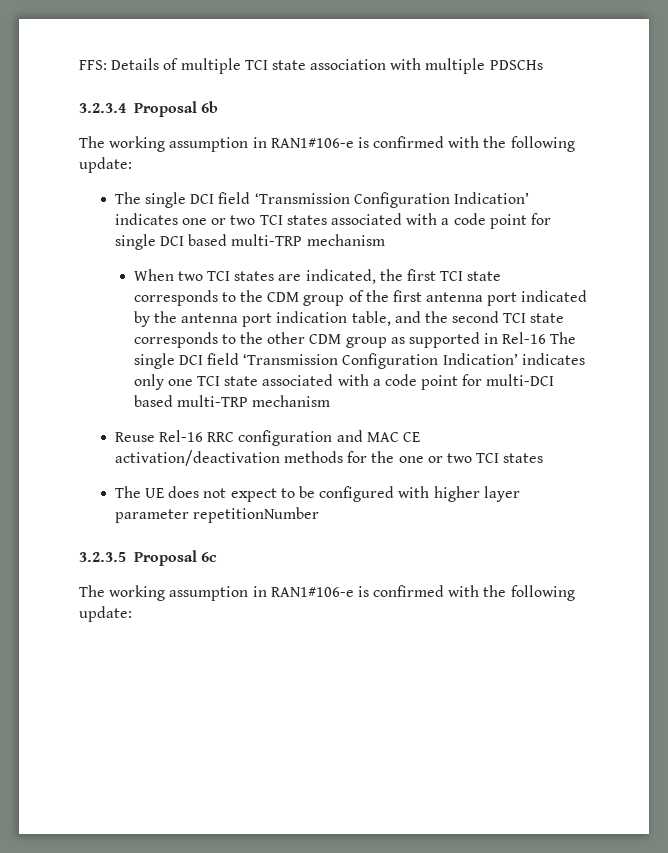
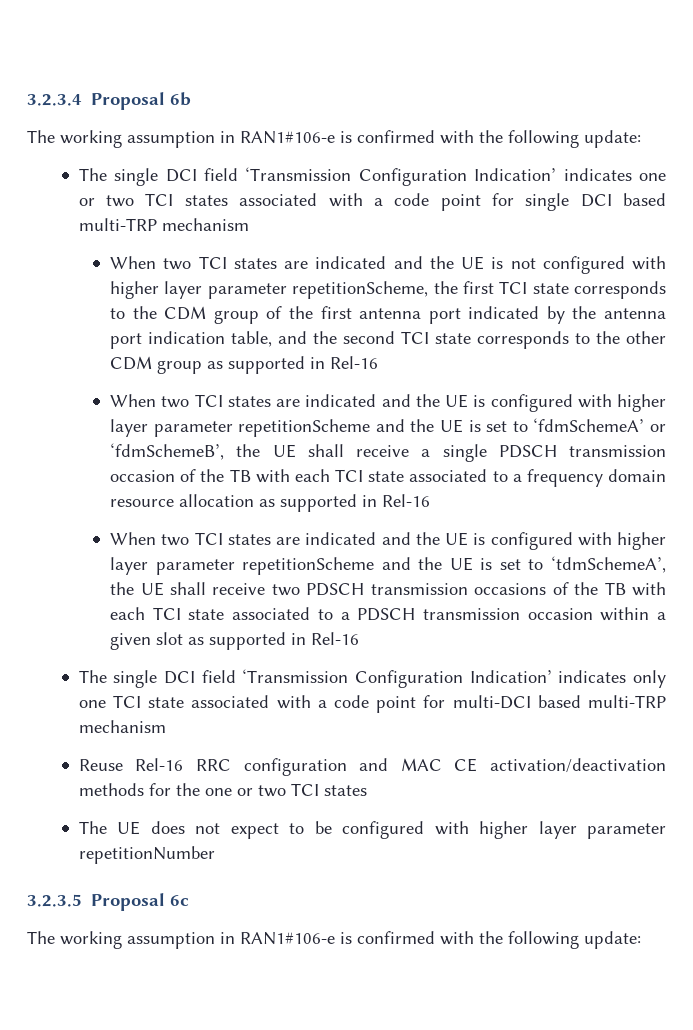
- FFS: Details of multiple TCI state association with multiple PDSCHs
- When two TCI states are indicated, the first TCI state corresponds to the CDM group of the first antenna port indicated by the antenna port indication table, and the second TCI state corresponds to the other CDM group as supported in Rel-16 The single DCI field ‘Transmission Configuration Indication’ indicates only one TCI state associated with a code point for multi-DCI based multi-TRP mechanism
+ When two TCI states are indicated and the UE is not configured with higher layer parameter repetitionScheme, the first TCI state corresponds to the CDM group of the first antenna port indicated by the antenna port indication table, and the second TCI state corresponds to the other CDM group as supported in Rel-16
+ When two TCI states are indicated and the UE is configured with higher layer parameter repetitionScheme and the UE is set to ‘fdmSchemeA’ or ‘fdmSchemeB’, the UE shall receive a single PDSCH transmission occasion of the TB with each TCI state associated to a frequency domain resource allocation as supported in Rel-16
+ When two TCI states are indicated and the UE is configured with higher layer parameter repetitionScheme and the UE is set to ‘tdmSchemeA’, the UE shall receive two PDSCH transmission occasions of the TB with each TCI state associated to a PDSCH transmission occasion within a given slot as supported in Rel-16
+ The single DCI field ‘Transmission Configuration Indication’ indicates only one TCI state associated with a code point for multi-DCI based multi-TRP mechanism

